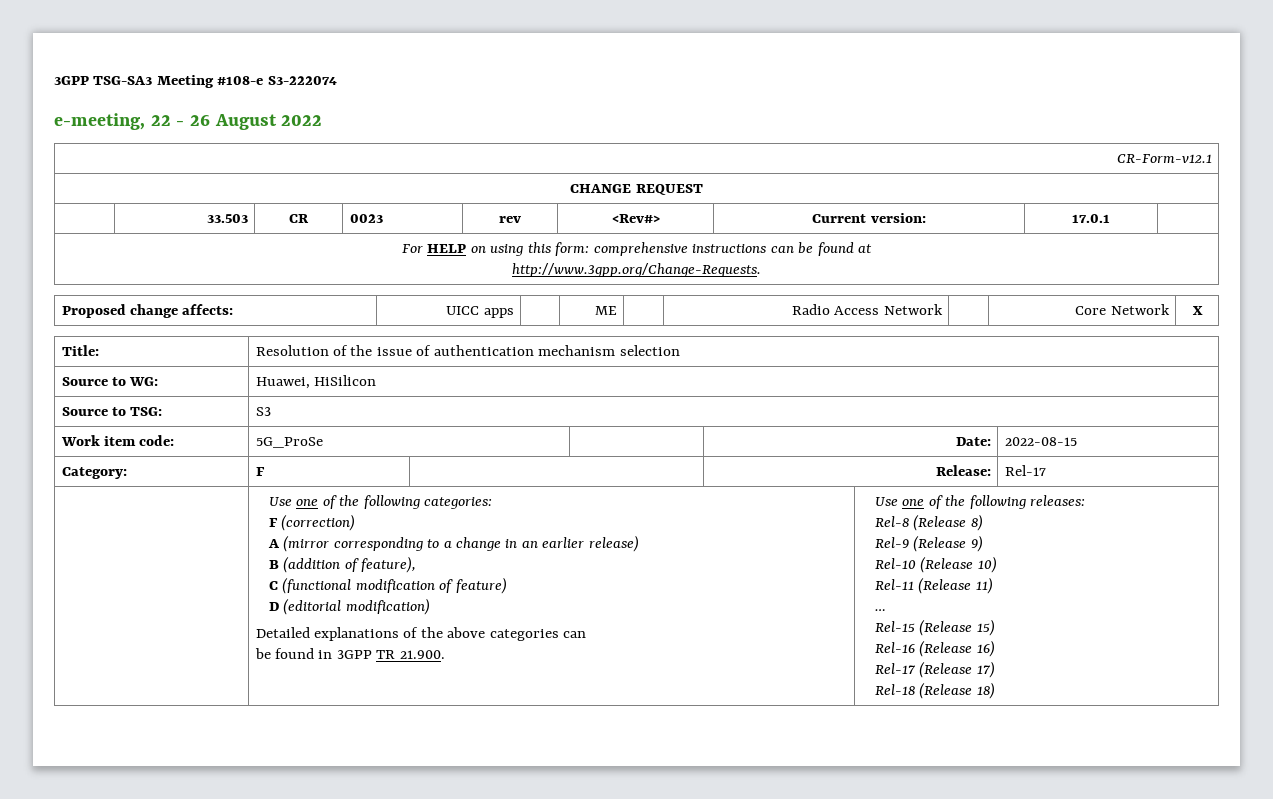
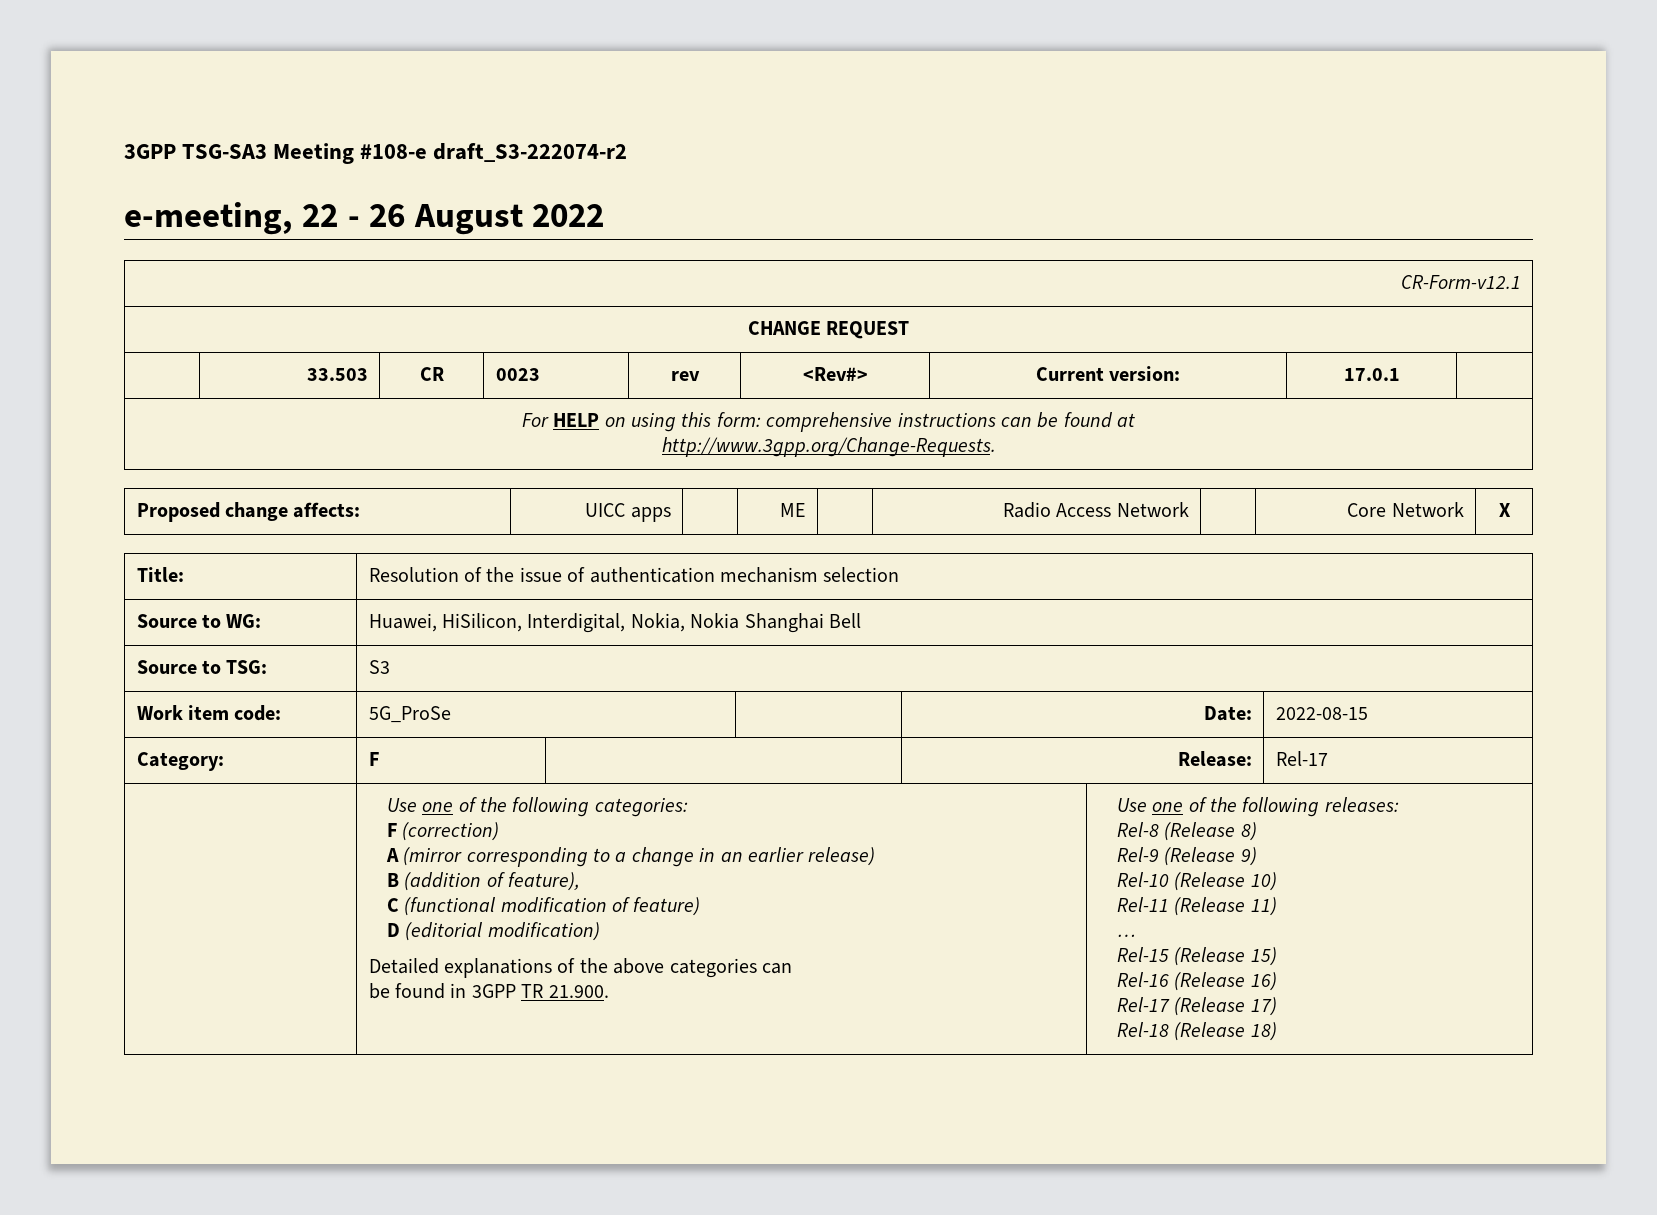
- 3GPP TSG-SA3 Meeting #108-e S3-222074
+ 3GPP TSG-SA3 Meeting #108-e draft_S3-222074-r2
- Source to WG: | Huawei, HiSilicon
+ Source to WG: | Huawei, HiSilicon, Interdigital, Nokia, Nokia Shanghai Bell

